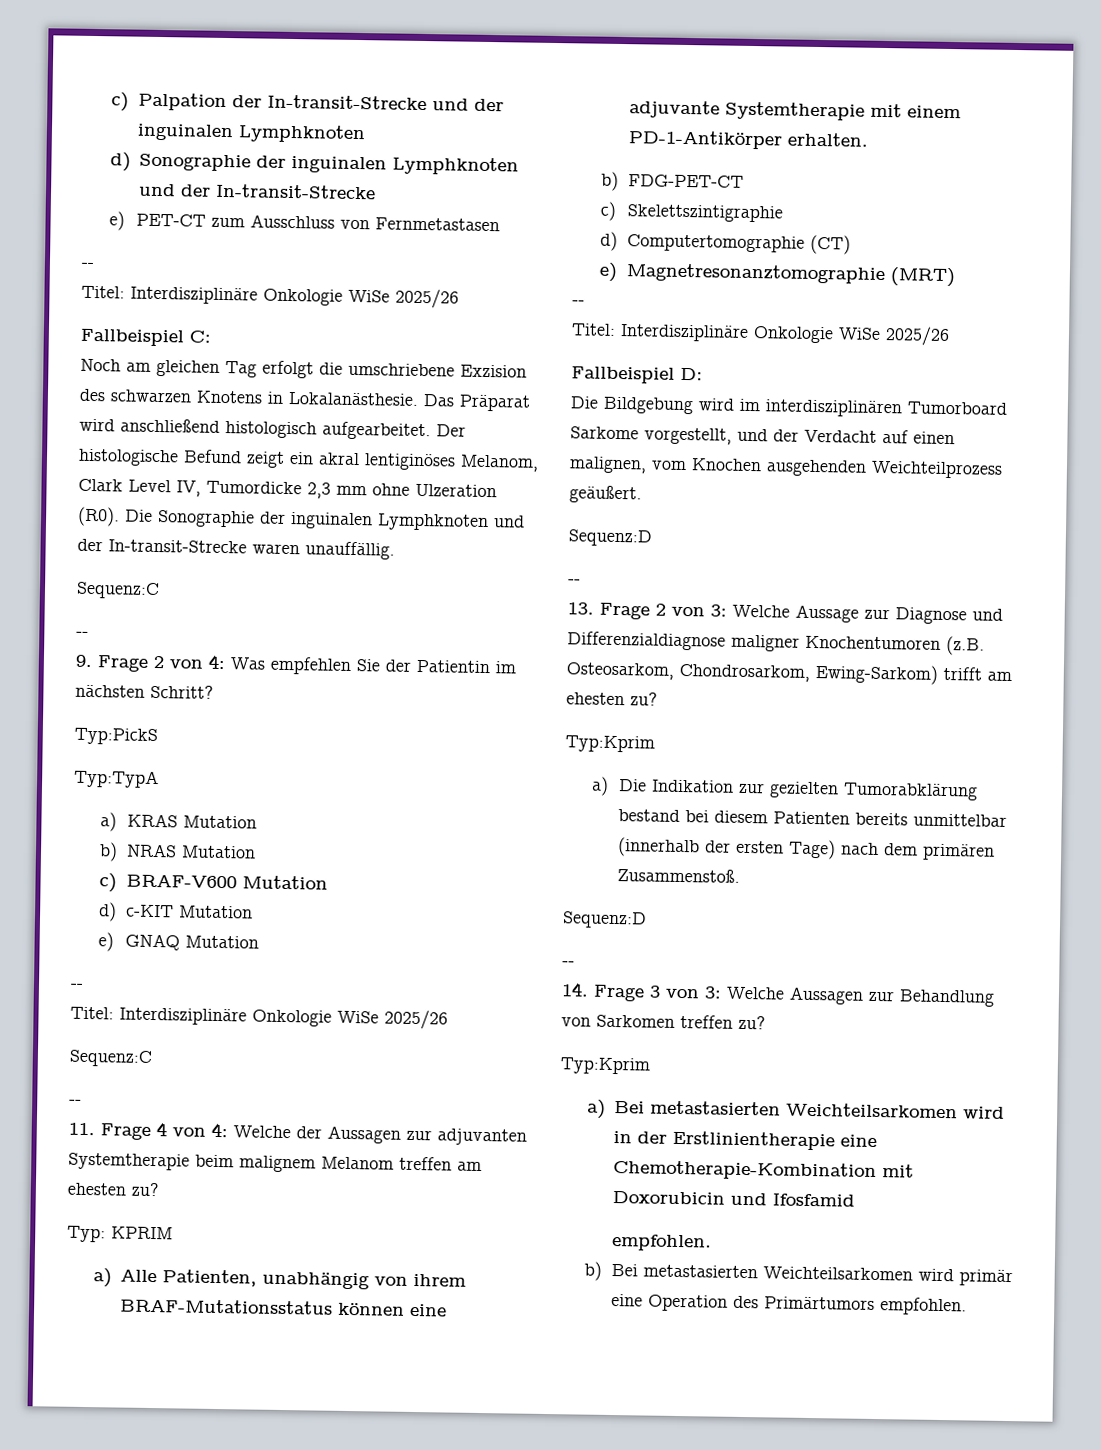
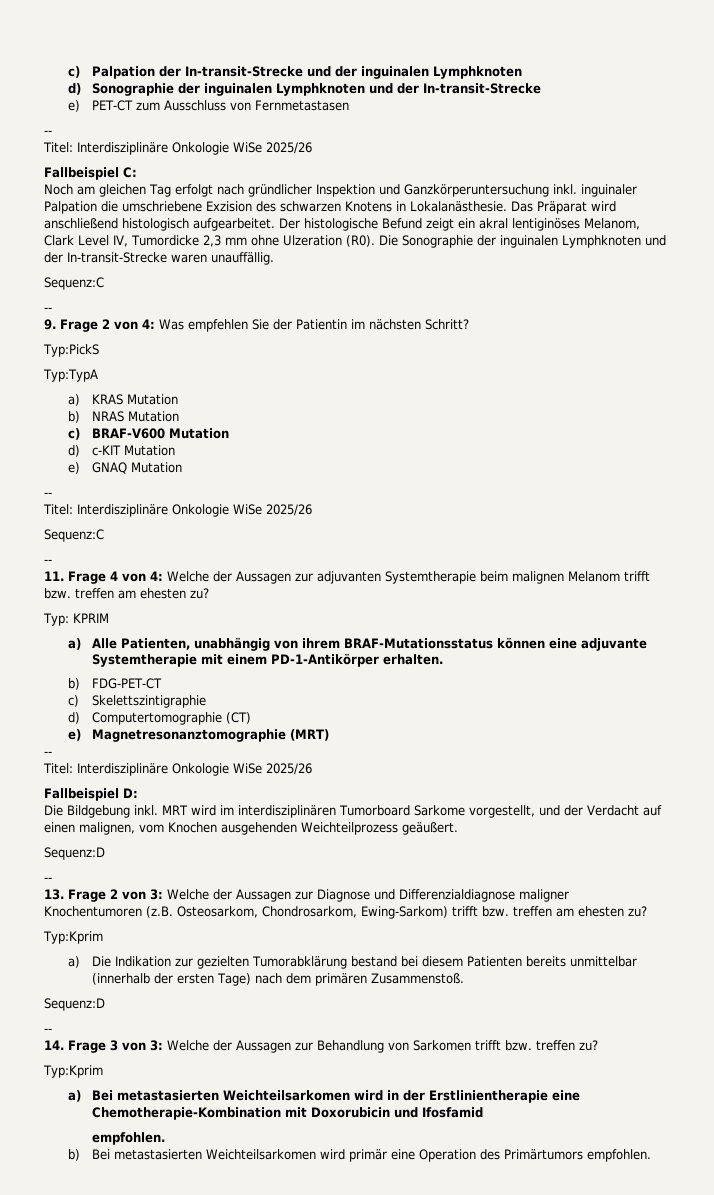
- Noch am gleichen Tag erfolgt die umschriebene Exzision des schwarzen Knotens in Lokalanästhesie.
+ Noch am gleichen Tag erfolgt nach gründlicher Inspektion und Ganzkörperuntersuchung inkl. inguinaler Palpation die umschriebene Exzision des schwarzen Knotens in Lokalanästhesie.
- 11. Frage 4 von 4: Welche der Aussagen zur adjuvanten Systemtherapie beim malignem Melanom treffen am ehesten zu?
+ 11. Frage 4 von 4: Welche der Aussagen zur adjuvanten Systemtherapie beim malignen Melanom trifft bzw. treffen am ehesten zu?
- Die Bildgebung wird im interdisziplinären Tumorboard Sarkome vorgestellt, und der Verdacht auf einen malignen, vom Knochen ausgehenden Weichteilprozess geäußert.
+ Die Bildgebung inkl. MRT wird im interdisziplinären Tumorboard Sarkome vorgestellt, und der Verdacht auf einen malignen, vom Knochen ausgehenden Weichteilprozess geäußert.
- 13. Frage 2 von 3: Welche Aussage zur Diagnose und Differenzialdiagnose maligner Knochentumoren (z.B. Osteosarkom, Chondrosarkom, Ewing-Sarkom) trifft am ehesten zu?
+ 13. Frage 2 von 3: Welche der Aussagen zur Diagnose und Differenzialdiagnose maligner Knochentumoren (z.B. Osteosarkom, Chondrosarkom, Ewing-Sarkom) trifft bzw. treffen am ehesten zu?
- 14. Frage 3 von 3: Welche Aussagen zur Behandlung von Sarkomen treffen zu?
+ 14. Frage 3 von 3: Welche der Aussagen zur Behandlung von Sarkomen trifft bzw. treffen zu?

